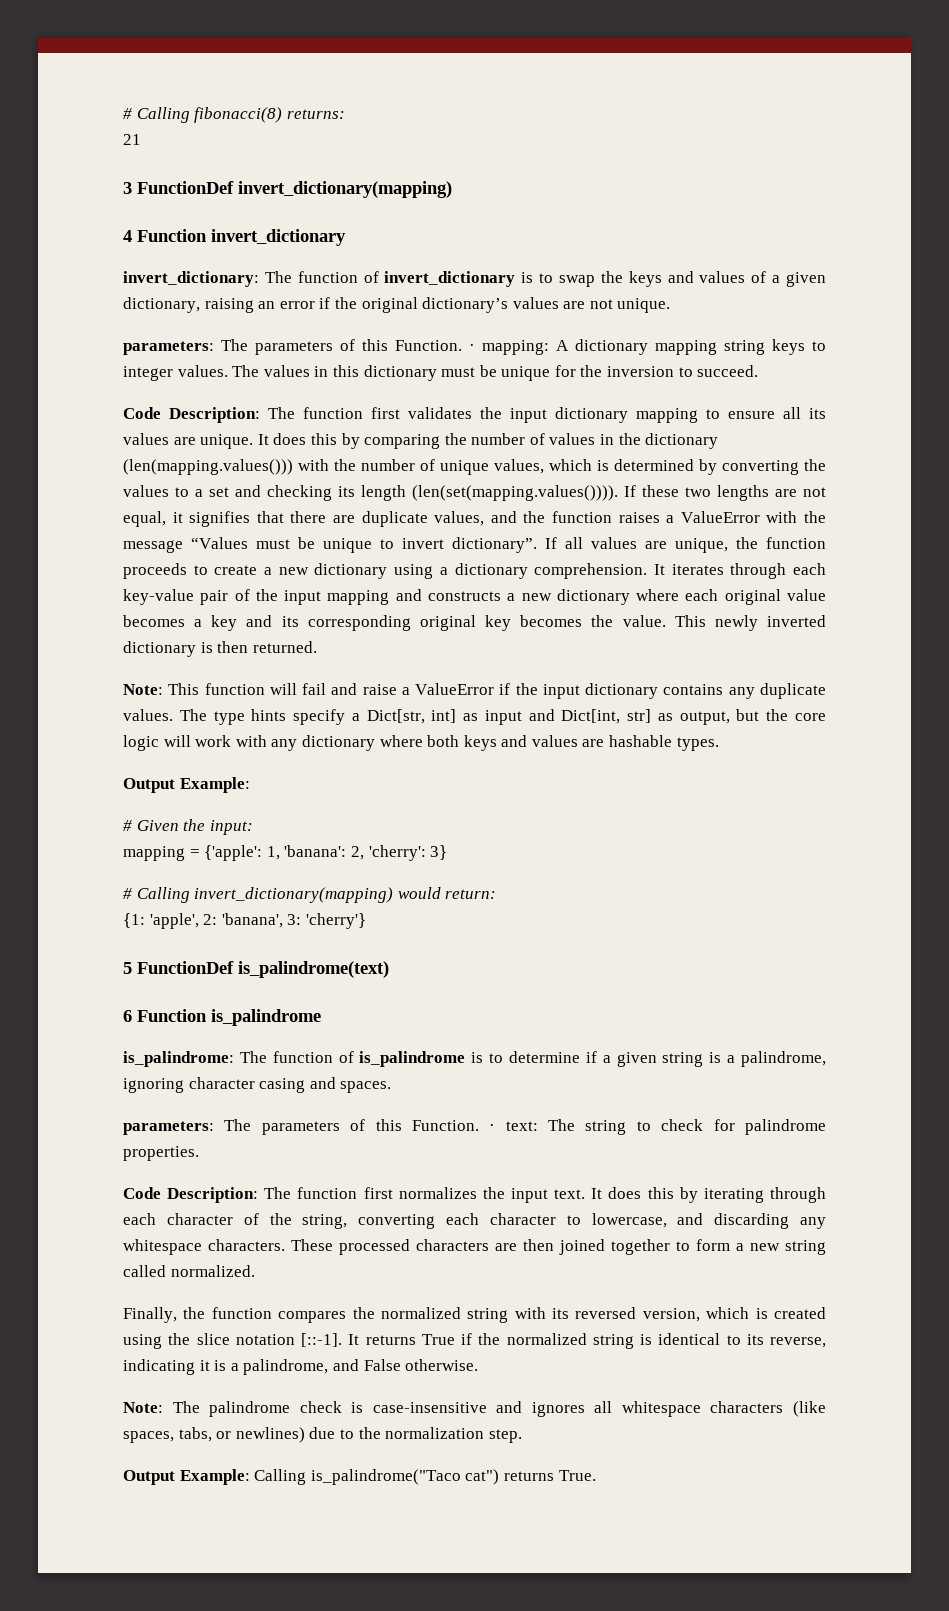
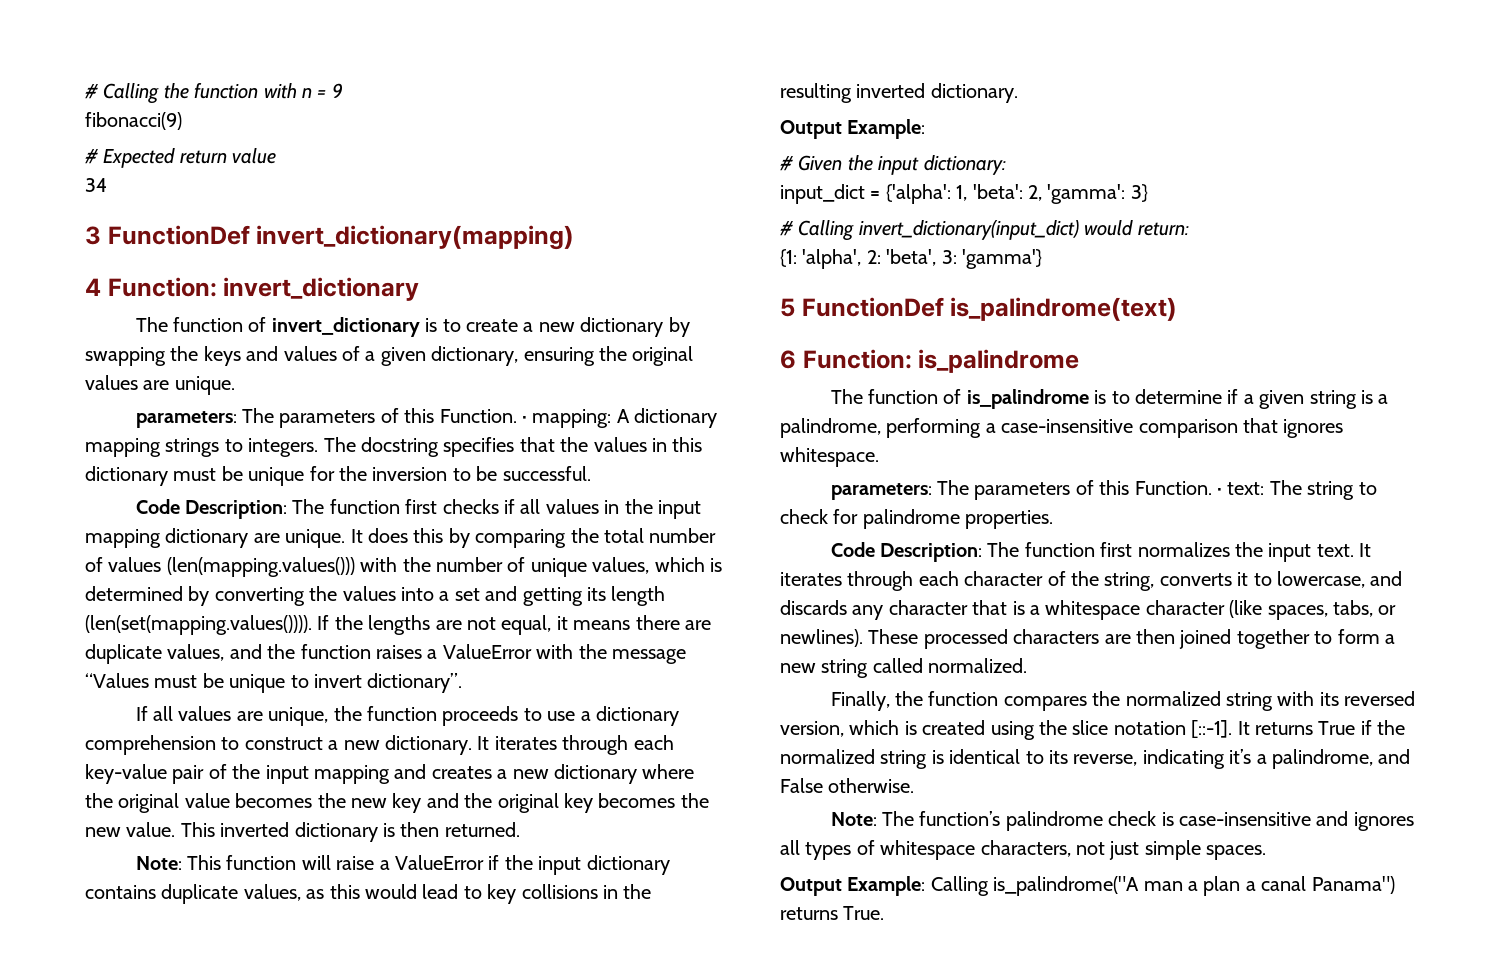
- # Calling fibonacci(8) returns:
- 21
+ # Calling the function with n = 9
+ fibonacci(9)
+ # Expected return value
+ 34
- 4 Function invert_dictionary
+ 4 Function: invert_dictionary
- invert_dictionary: The function of invert_dictionary is to swap the keys and values of a given dictionary, raising an error if the original dictionary’s values are not unique.
+ The function of invert_dictionary is to create a new dictionary by swapping the keys and values of a given dictionary, ensuring the original values are unique.
- · mapping: A dictionary mapping string keys to integer values. The values in this dictionary must be unique for the inversion to succeed.
- Code Description: The function first validates the input dictionary mapping to ensure all its values are unique.
+ · mapping: A dictionary mapping strings to integers. The docstring specifies that the values in this dictionary must be unique for the inversion to be successful.
+ Code Description: The function first checks if all values in the input mapping dictionary are unique.
- It does this by comparing the number of values in the dictionary (len(mapping.values())) with the number of unique values, which is determined by converting the values to a set and checking its length (len(set(mapping.values()))). If these two lengths are not equal, it signifies that there are duplicate values, and the function raises a ValueError with the message “Values must be unique to invert dictionary”. If all values are unique, the function proceeds to create a new dictionary using a dictionary comprehension.
+ It does this by comparing the total number of values (len(mapping.values())) with the number of unique values, which is determined by converting the values into a set and getting its length (len(set(mapping.values()))). If the lengths are not equal, it means there are duplicate values, and the function raises a ValueError with the message “Values must be unique to invert dictionary”.
+ If all values are unique, the function proceeds to use a dictionary comprehension to construct a new dictionary.
- It iterates through each key-value pair of the input mapping and constructs a new dictionary where each original value becomes a key and its corresponding original key becomes the value.
+ It iterates through each key-value pair of the input mapping and creates a new dictionary where the original value becomes the new key and the original key becomes the new value.
- This newly inverted dictionary is then returned.
+ This inverted dictionary is then returned.
- Note: This function will fail and raise a ValueError if the input dictionary contains any duplicate values. The type hints specify a Dict[str, int] as input and Dict[int, str] as output, but the core logic will work with any dictionary where both keys and values are hashable types.
+ Note: This function will raise a ValueError if the input dictionary contains duplicate values, as this would lead to key collisions in the resulting inverted dictionary.
- # Given the input:
- mapping = {'apple': 1, 'banana': 2, 'cherry': 3}
+ # Given the input dictionary:
+ input_dict = {'alpha': 1, 'beta': 2, 'gamma': 3}
- # Calling invert_dictionary(mapping) would return:
+ # Calling invert_dictionary(input_dict) would return:
- {1: 'apple', 2: 'banana', 3: 'cherry'}
+ {1: 'alpha', 2: 'beta', 3: 'gamma'}
- 6 Function is_palindrome
+ 6 Function: is_palindrome
- is_palindrome: The function of is_palindrome is to determine if a given string is a palindrome, ignoring character casing and spaces.
+ The function of is_palindrome is to determine if a given string is a palindrome, performing a case-insensitive comparison that ignores whitespace.
- It does this by iterating through each character of the string, converting each character to lowercase, and discarding any whitespace characters.
+ It iterates through each character of the string, converts it to lowercase, and discards any character that is a whitespace character (like spaces, tabs, or newlines).
- It returns True if the normalized string is identical to its reverse, indicating it is a palindrome, and False otherwise.
+ It returns True if the normalized string is identical to its reverse, indicating it’s a palindrome, and False otherwise.
- Note: The palindrome check is case-insensitive and ignores all whitespace characters (like spaces, tabs, or newlines) due to the normalization step.
- Output Example: Calling is_palindrome("Taco cat") returns True.
+ Note: The function’s palindrome check is case-insensitive and ignores all types of whitespace characters, not just simple spaces.
+ Output Example: Calling is_palindrome("A man a plan a canal Panama") returns True.

